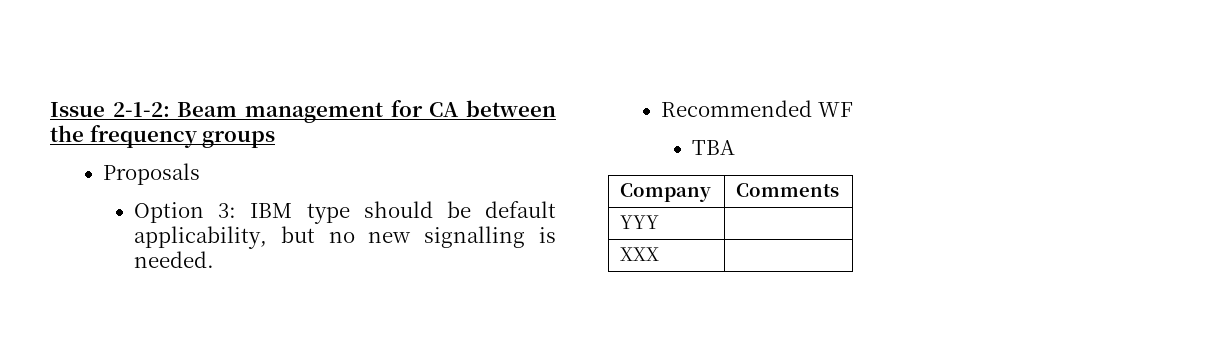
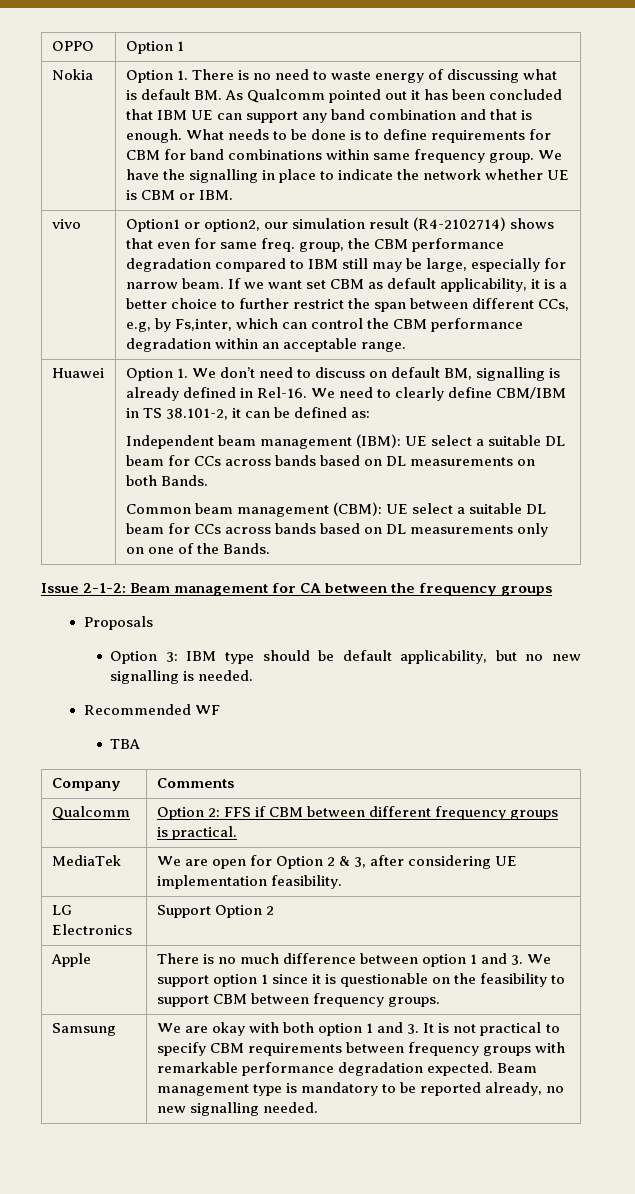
+ OPPO | Option 1
+ Nokia | Option 1. There is no need to waste energy of discussing what is default BM. As Qualcomm pointed out it has been concluded that IBM UE can support any band combination and that is enough. What needs to be done is to define requirements for CBM for band combinations within same frequency group. We have the signalling in place to indicate the network whether UE is CBM or IBM.
+ vivo | Option1 or option2, our simulation result (R4-2102714) shows that even for same freq. group, the CBM performance degradation compared to IBM still may be large, especially for narrow beam. If we want set CBM as default applicability, it is a better choice to further restrict the span between different CCs, e.g, by Fs,inter, which can control the CBM performance degradation within an acceptable range.
+ Huawei | Option 1. We don’t need to discuss on default BM, signalling is already defined in Rel-16. We need to clearly define CBM/IBM in TS 38.101-2, it can be defined as:
+ Independent beam management (IBM): UE select a suitable DL beam for CCs across bands based on DL measurements on both Bands.
+ Common beam management (CBM): UE select a suitable DL beam for CCs across bands based on DL measurements only on one of the Bands.
- YYY |
- XXX |
+ Qualcomm | Option 2: FFS if CBM between different frequency groups is practical.
+ MediaTek | We are open for Option 2 & 3, after considering UE implementation feasibility.
+ LG Electronics | Support Option 2
+ Apple | There is no much difference between option 1 and 3. We support option 1 since it is questionable on the feasibility to support CBM between frequency groups.
+ Samsung | We are okay with both option 1 and 3. It is not practical to specify CBM requirements between frequency groups with remarkable performance degradation expected. Beam management type is mandatory to be reported already, no new signalling needed.

